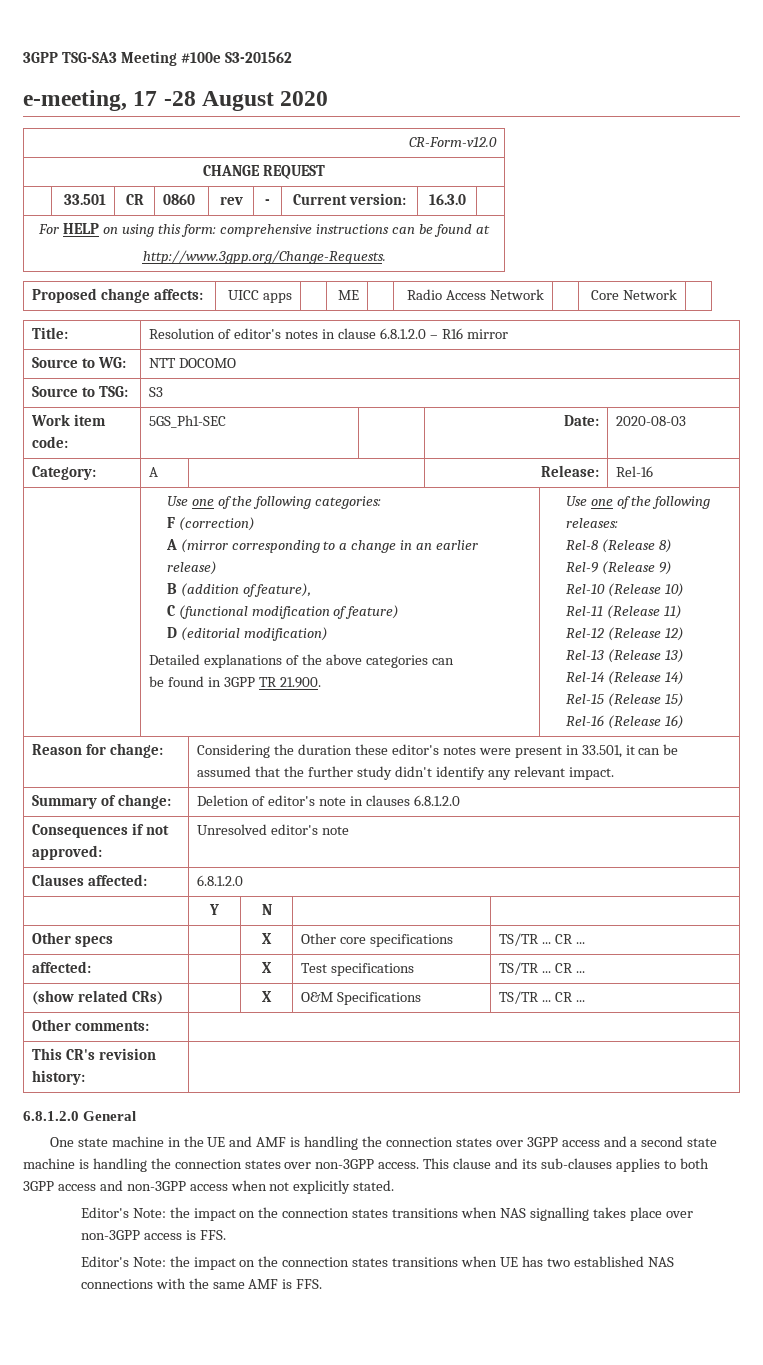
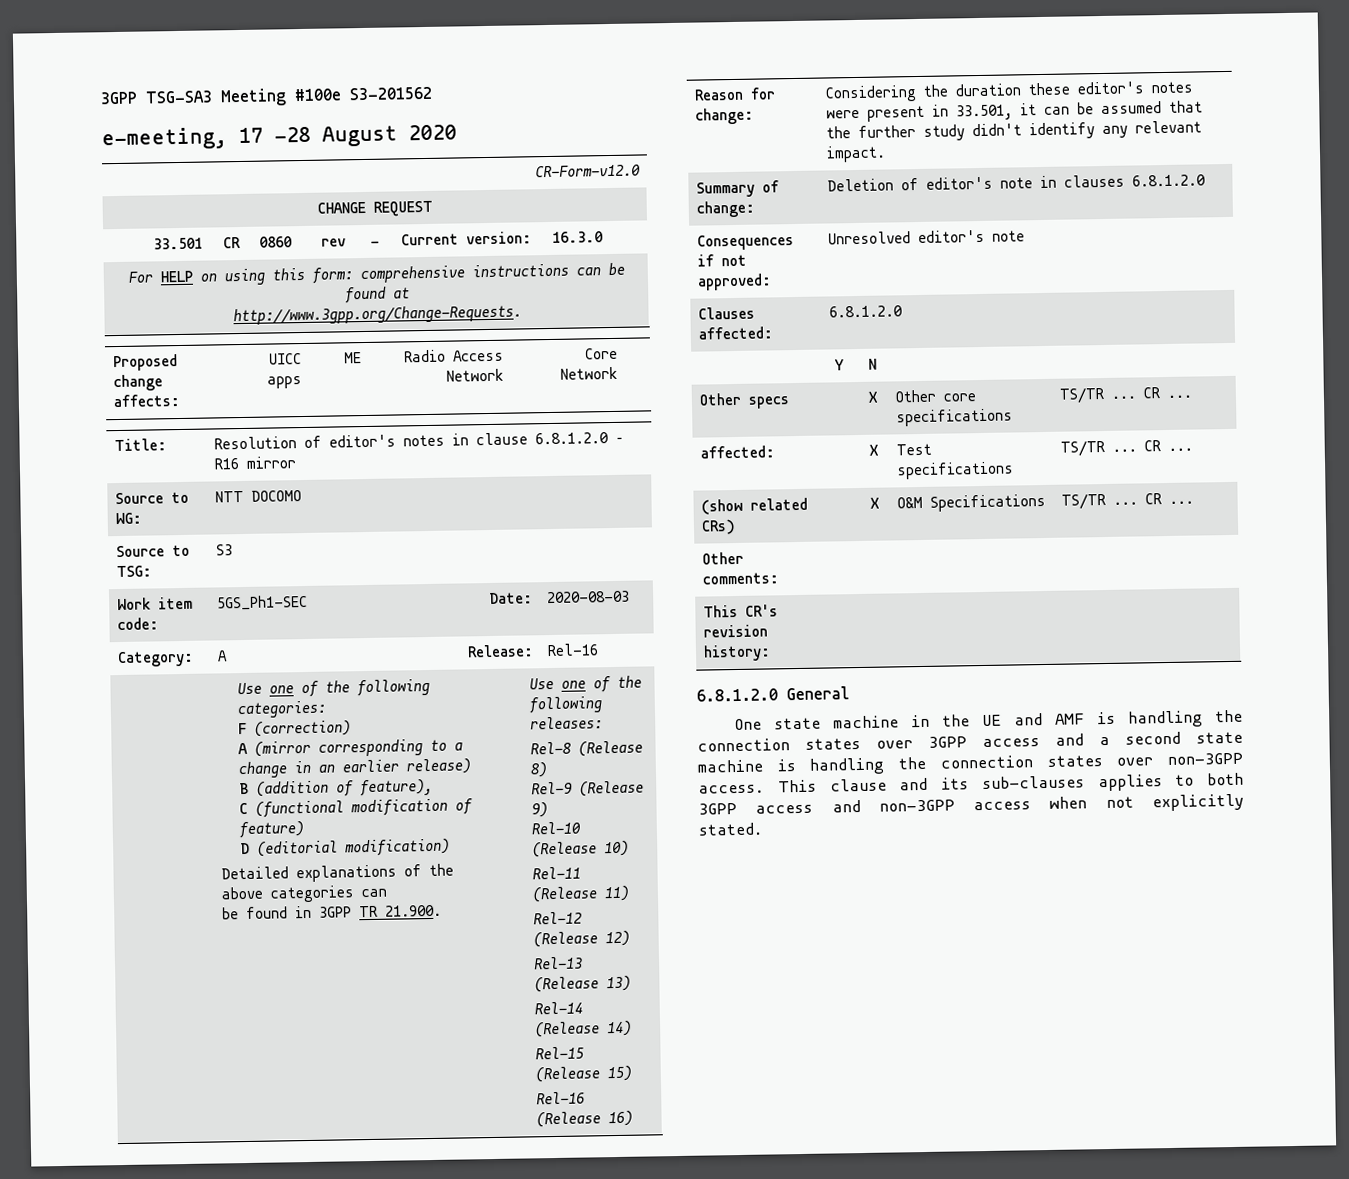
- Editor's Note: the impact on the connection states transitions when NAS signalling takes place over non-3GPP access is FFS.
- Editor's Note: the impact on the connection states transitions when UE has two established NAS connections with the same AMF is FFS.

